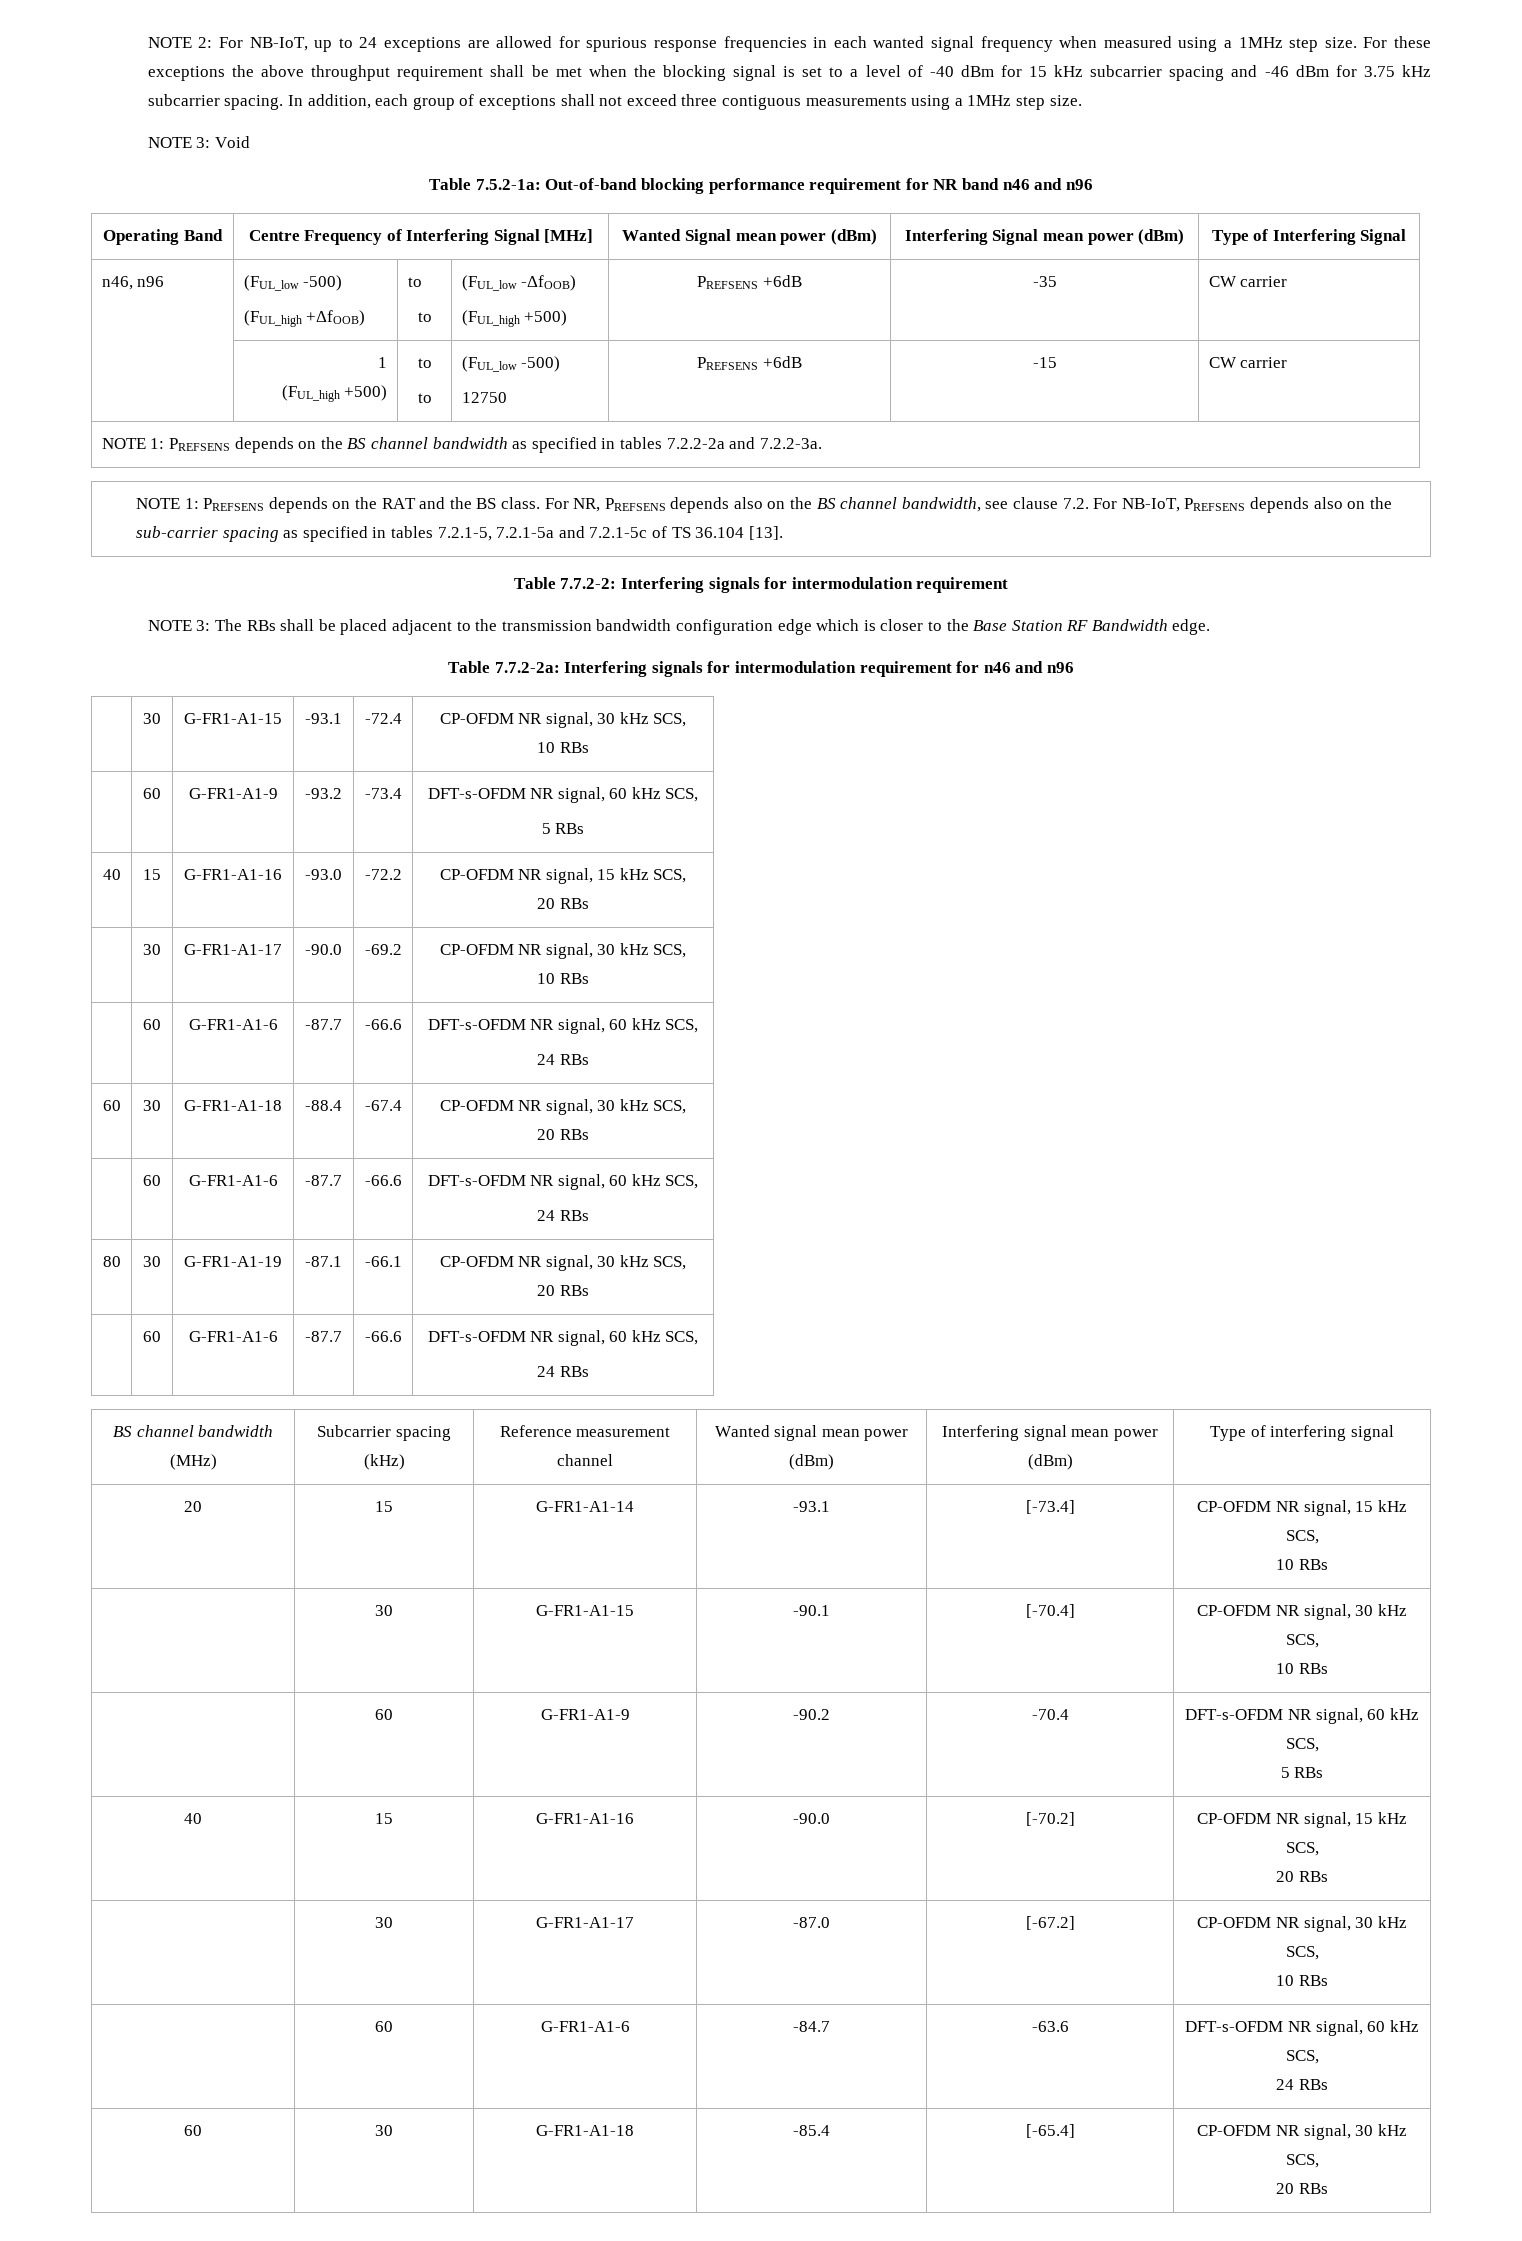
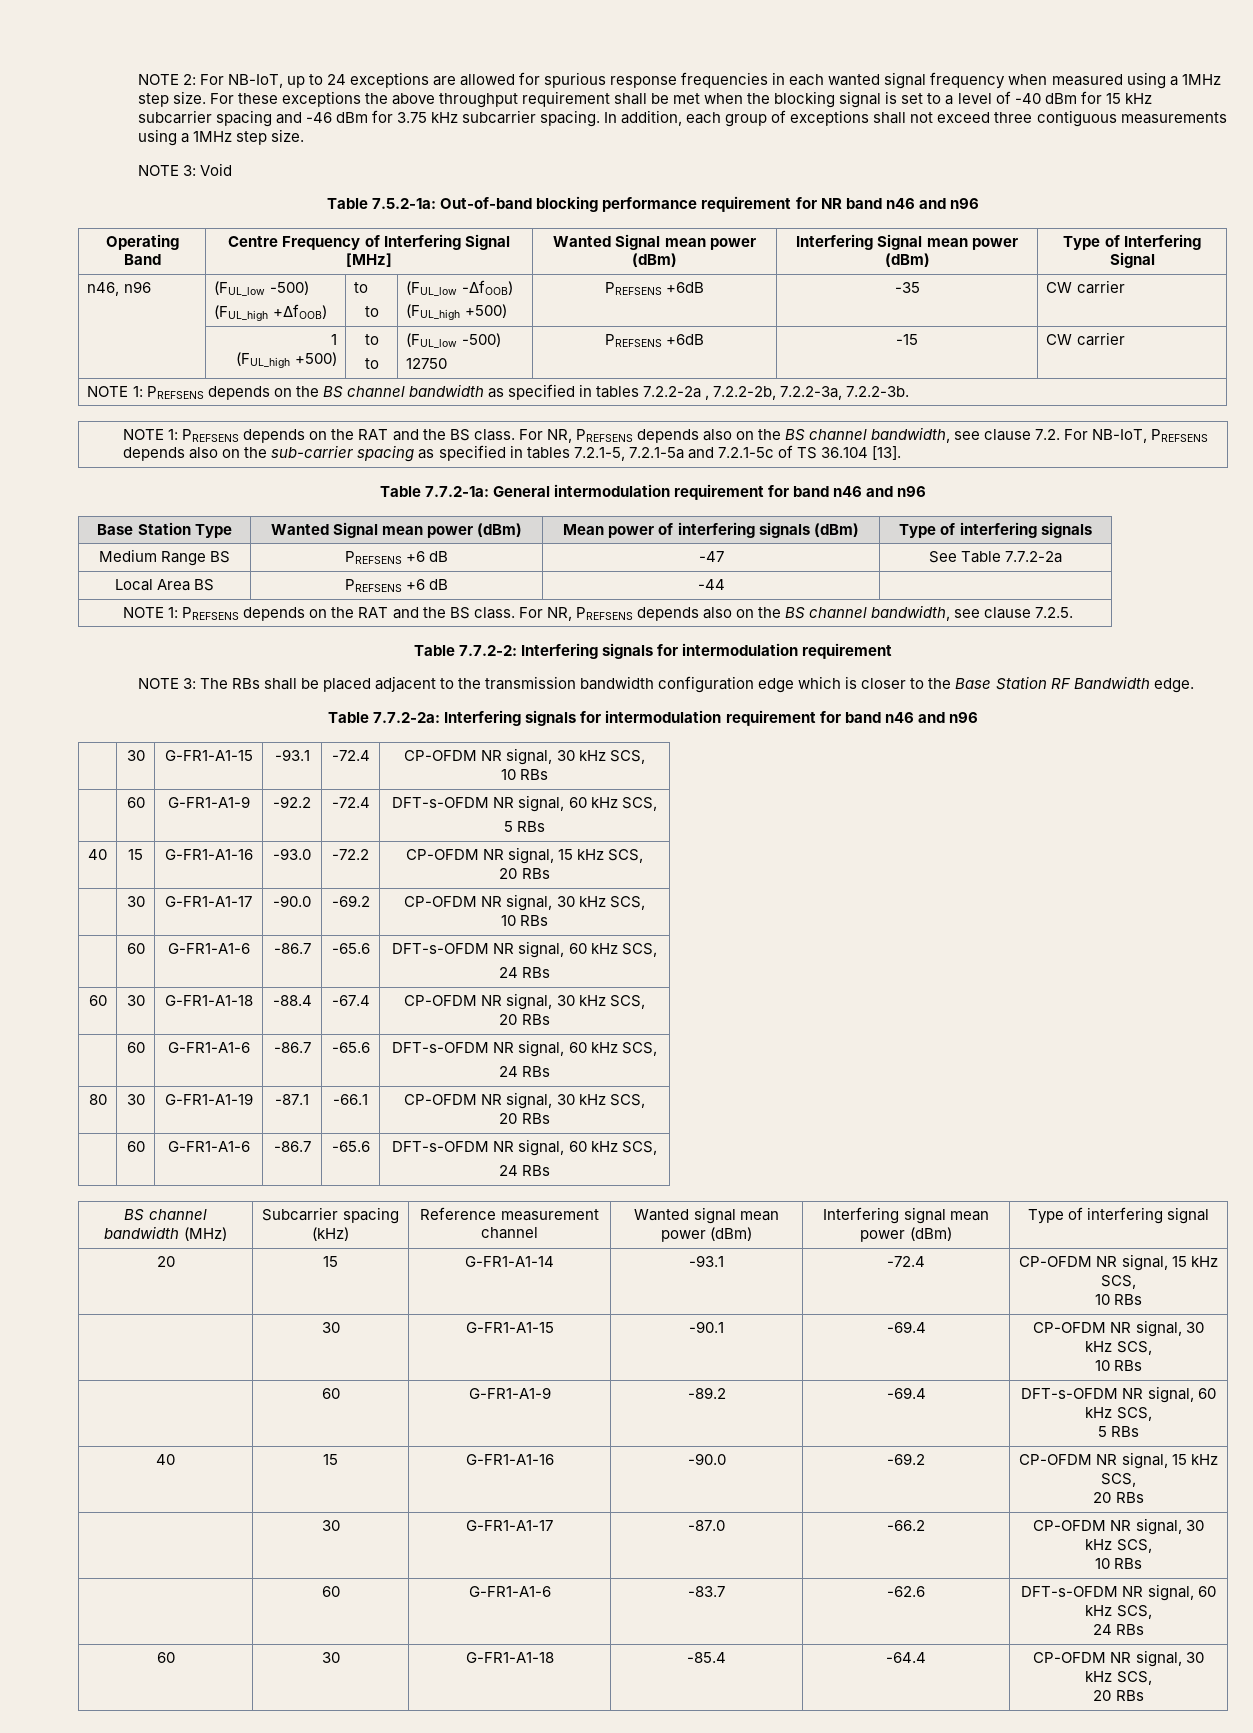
- NOTE 1: PREFSENS depends on the BS channel bandwidth as specified in tables 7.2.2-2a and 7.2.2-3a.
+ NOTE 1: PREFSENS depends on the BS channel bandwidth as specified in tables 7.2.2-2a , 7.2.2-2b, 7.2.2-3a, 7.2.2-3b.
+ Table 7.7.2-1a: General intermodulation requirement for band n46 and n96
+ Base Station Type | Wanted Signal mean power (dBm) | Mean power of interfering signals (dBm) | Type of interfering signals
+ Medium Range BS | PREFSENS +6 dB | -47 | See Table 7.7.2-2a
+ Local Area BS | PREFSENS +6 dB | -44 |
+ NOTE 1: PREFSENS depends on the RAT and the BS class. For NR, PREFSENS depends also on the BS channel bandwidth, see clause 7.2.5.
- Table 7.7.2-2a: Interfering signals for intermodulation requirement for n46 and n96
+ Table 7.7.2-2a: Interfering signals for intermodulation requirement for band n46 and n96
- | 60 | G-FR1-A1-9 | -93.2 | -73.4 | DFT-s-OFDM NR signal, 60 kHz SCS,
+ | 60 | G-FR1-A1-9 | -92.2 | -72.4 | DFT-s-OFDM NR signal, 60 kHz SCS,
  | 30 | G-FR1-A1-17 | -90.0 | -69.2 | CP-OFDM NR signal, 30 kHz SCS,
  10 RBs
- | 60 | G-FR1-A1-6 | -87.7 | -66.6 | DFT-s-OFDM NR signal, 60 kHz SCS,
+ | 60 | G-FR1-A1-6 | -86.7 | -65.6 | DFT-s-OFDM NR signal, 60 kHz SCS,
  60 | 30 | G-FR1-A1-18 | -88.4 | -67.4 | CP-OFDM NR signal, 30 kHz SCS,
  20 RBs
- | 60 | G-FR1-A1-6 | -87.7 | -66.6 | DFT-s-OFDM NR signal, 60 kHz SCS,
+ | 60 | G-FR1-A1-6 | -86.7 | -65.6 | DFT-s-OFDM NR signal, 60 kHz SCS,
  80 | 30 | G-FR1-A1-19 | -87.1 | -66.1 | CP-OFDM NR signal, 30 kHz SCS,
  20 RBs
- | 60 | G-FR1-A1-6 | -87.7 | -66.6 | DFT-s-OFDM NR signal, 60 kHz SCS,
+ | 60 | G-FR1-A1-6 | -86.7 | -65.6 | DFT-s-OFDM NR signal, 60 kHz SCS,
- 20 | 15 | G-FR1-A1-14 | -93.1 | [-73.4] | CP-OFDM NR signal, 15 kHz SCS,
+ 20 | 15 | G-FR1-A1-14 | -93.1 | -72.4 | CP-OFDM NR signal, 15 kHz SCS,
- | 30 | G-FR1-A1-15 | -90.1 | [-70.4] | CP-OFDM NR signal, 30 kHz SCS,
+ | 30 | G-FR1-A1-15 | -90.1 | -69.4 | CP-OFDM NR signal, 30 kHz SCS,
- | 60 | G-FR1-A1-9 | -90.2 | -70.4 | DFT-s-OFDM NR signal, 60 kHz SCS,
+ | 60 | G-FR1-A1-9 | -89.2 | -69.4 | DFT-s-OFDM NR signal, 60 kHz SCS,
- 40 | 15 | G-FR1-A1-16 | -90.0 | [-70.2] | CP-OFDM NR signal, 15 kHz SCS,
+ 40 | 15 | G-FR1-A1-16 | -90.0 | -69.2 | CP-OFDM NR signal, 15 kHz SCS,
- | 30 | G-FR1-A1-17 | -87.0 | [-67.2] | CP-OFDM NR signal, 30 kHz SCS,
+ | 30 | G-FR1-A1-17 | -87.0 | -66.2 | CP-OFDM NR signal, 30 kHz SCS,
- | 60 | G-FR1-A1-6 | -84.7 | -63.6 | DFT-s-OFDM NR signal, 60 kHz SCS,
+ | 60 | G-FR1-A1-6 | -83.7 | -62.6 | DFT-s-OFDM NR signal, 60 kHz SCS,
- 60 | 30 | G-FR1-A1-18 | -85.4 | [-65.4] | CP-OFDM NR signal, 30 kHz SCS,
+ 60 | 30 | G-FR1-A1-18 | -85.4 | -64.4 | CP-OFDM NR signal, 30 kHz SCS,

